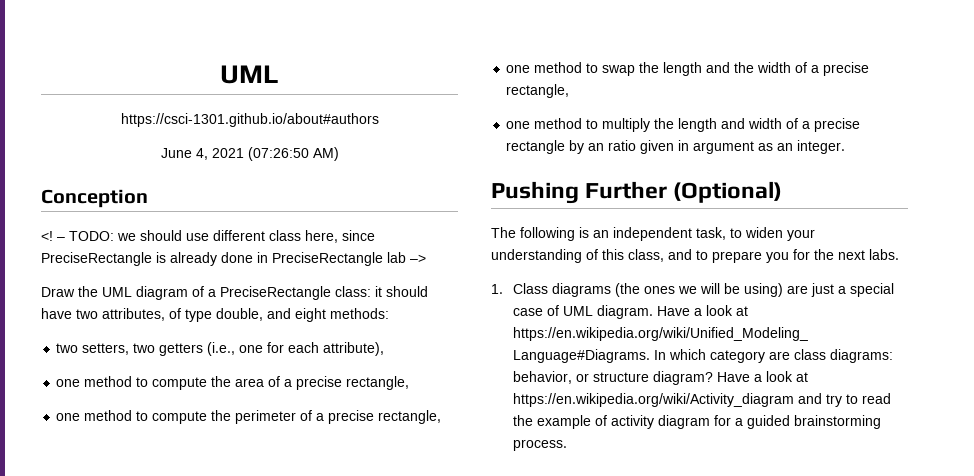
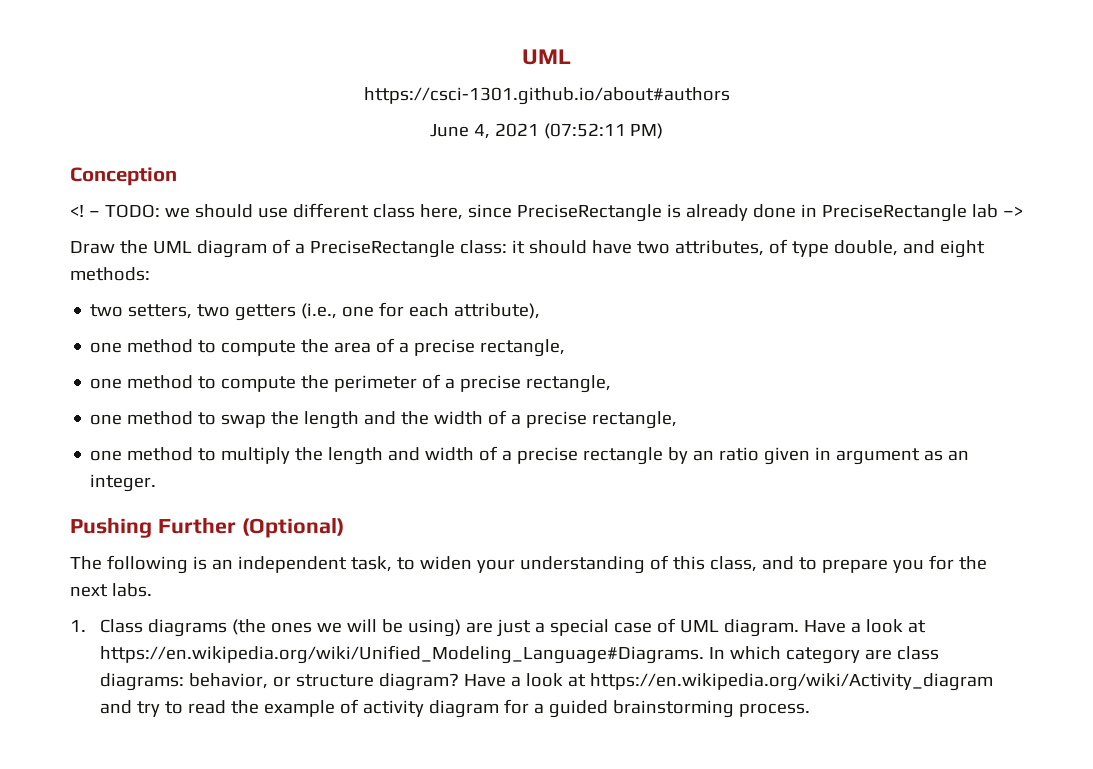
- June 4, 2021 (07:26:50 AM)
+ June 4, 2021 (07:52:11 PM)

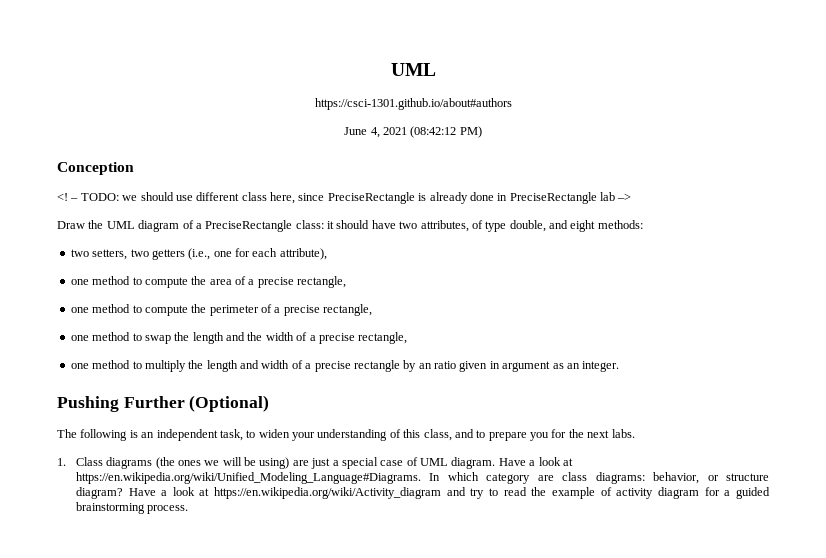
- June 4, 2021 (07:52:11 PM)
+ June 4, 2021 (08:42:12 PM)

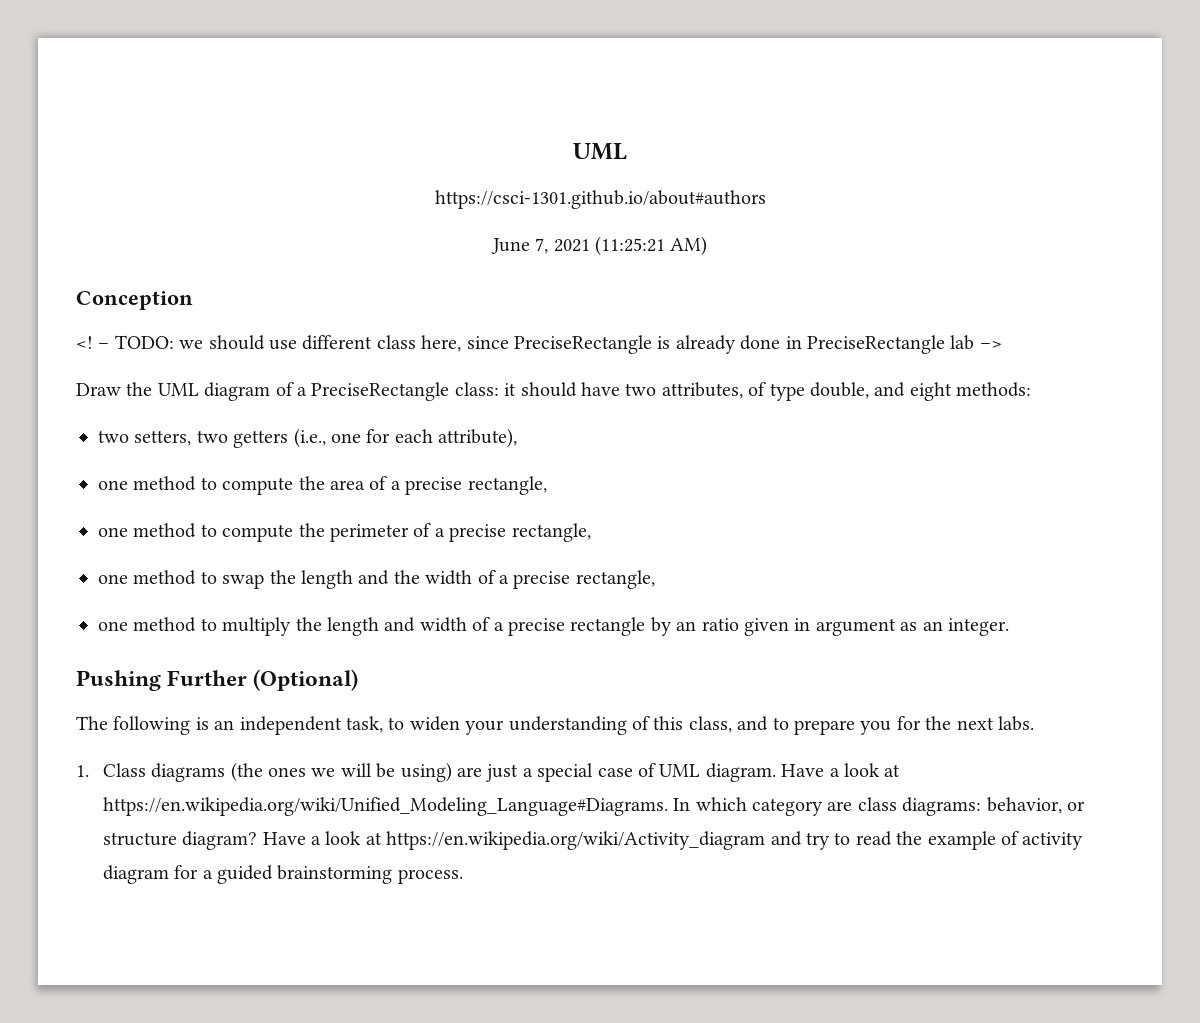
- June 4, 2021 (08:42:12 PM)
+ June 7, 2021 (11:25:21 AM)

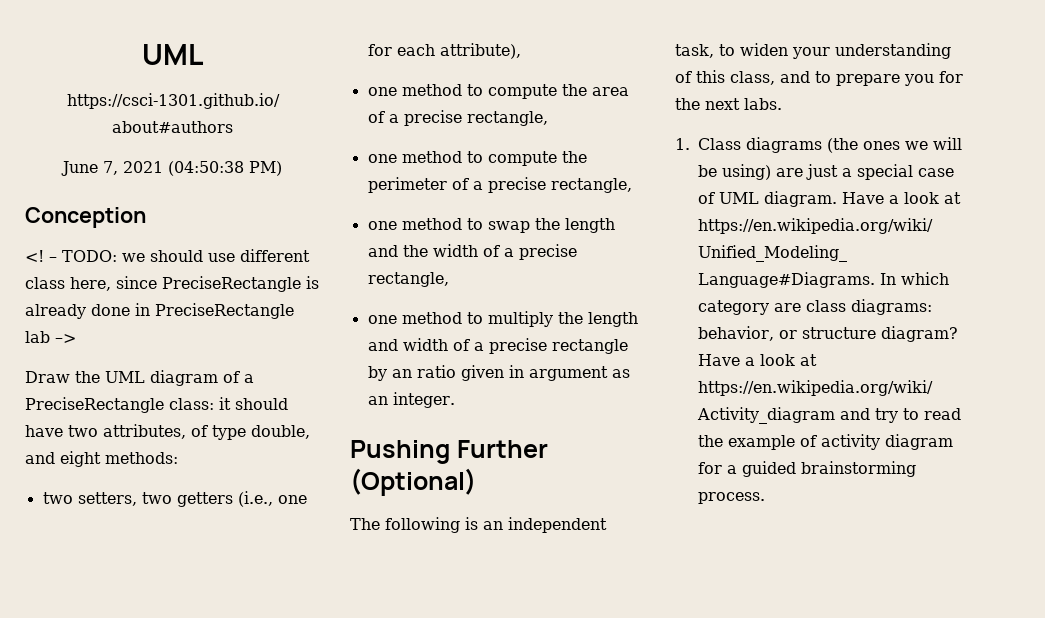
- June 7, 2021 (11:25:21 AM)
+ June 7, 2021 (04:50:38 PM)

